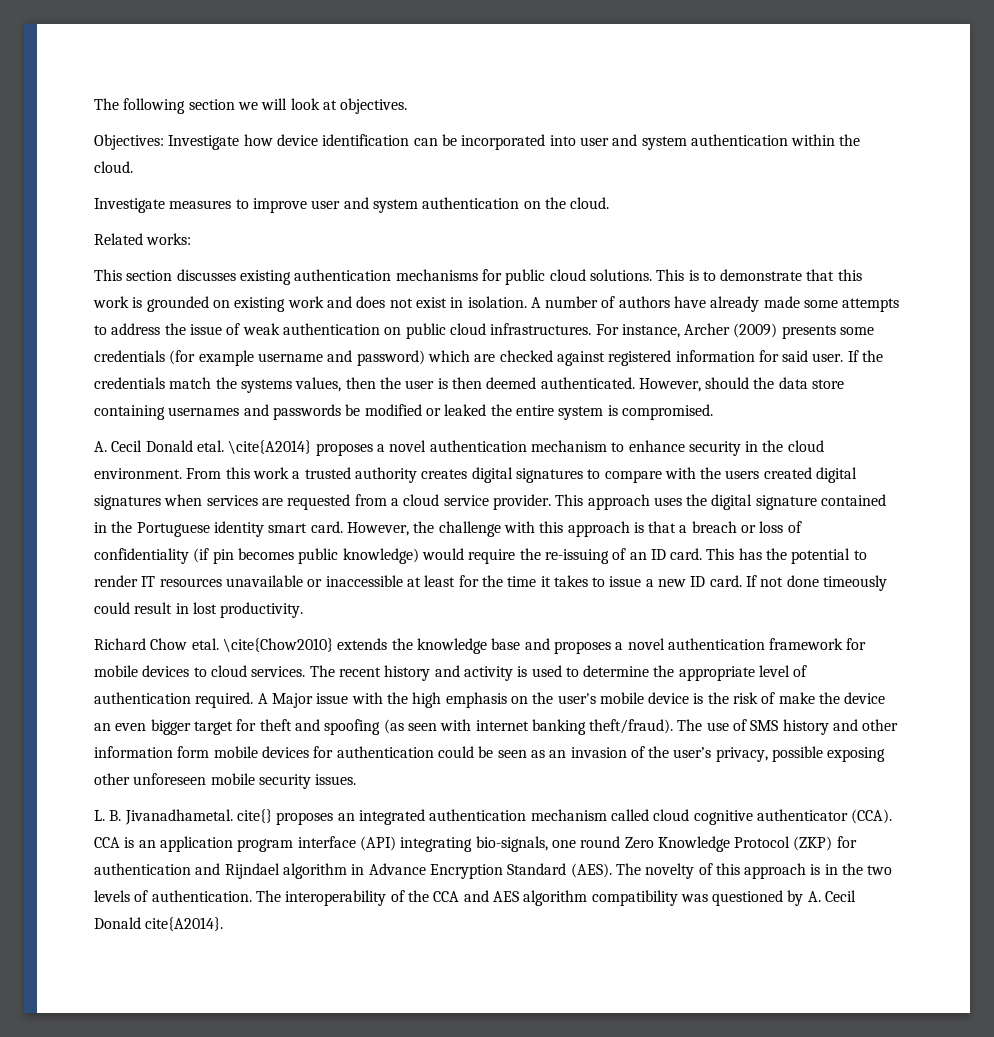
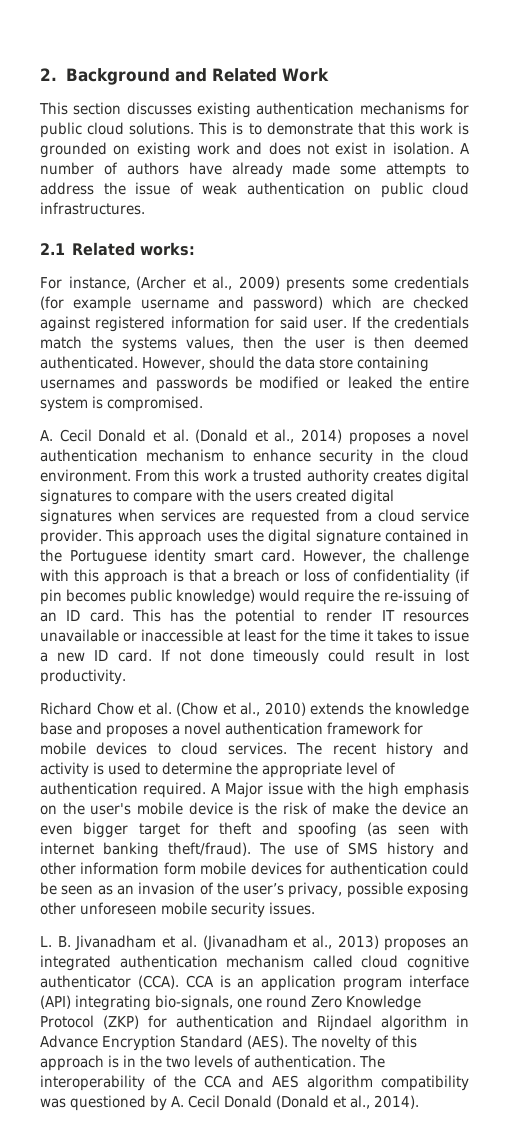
- The following section we will look at objectives.
- Objectives: Investigate how device identification can be incorporated into user and system authentication within the cloud.
- Investigate measures to improve user and system authentication on the cloud.
- Related works:
+ 2. Background and Related Work
- A number of authors have already made some attempts to address the issue of weak authentication on public cloud infrastructures. For instance, Archer (2009) presents some credentials (for example username and password) which are checked against registered information for said user.
+ A number of authors have already made some attempts to address the issue of weak authentication on public cloud infrastructures.
+ 2.1 Related works:
+ For instance, (Archer et al., 2009) presents some credentials (for example username and password) which are checked against registered information for said user.
- A. Cecil Donald etal. \cite{A2014} proposes a novel authentication mechanism to enhance security in the cloud environment.
+ A. Cecil Donald et al. (Donald et al., 2014) proposes a novel authentication mechanism to enhance security in the cloud environment.
- Richard Chow etal. \cite{Chow2010} extends the knowledge base and proposes a novel authentication framework for mobile devices to cloud services.
+ Richard Chow et al. (Chow et al., 2010) extends the knowledge base and proposes a novel authentication framework for mobile devices to cloud services.
- L. B. Jivanadhametal. cite{} proposes an integrated authentication mechanism called cloud cognitive authenticator (CCA).
+ L. B. Jivanadham et al. (Jivanadham et al., 2013) proposes an integrated authentication mechanism called cloud cognitive authenticator (CCA).
- The interoperability of the CCA and AES algorithm compatibility was questioned by A. Cecil Donald cite{A2014}.
+ The interoperability of the CCA and AES algorithm compatibility was questioned by A. Cecil Donald (Donald et al., 2014).

